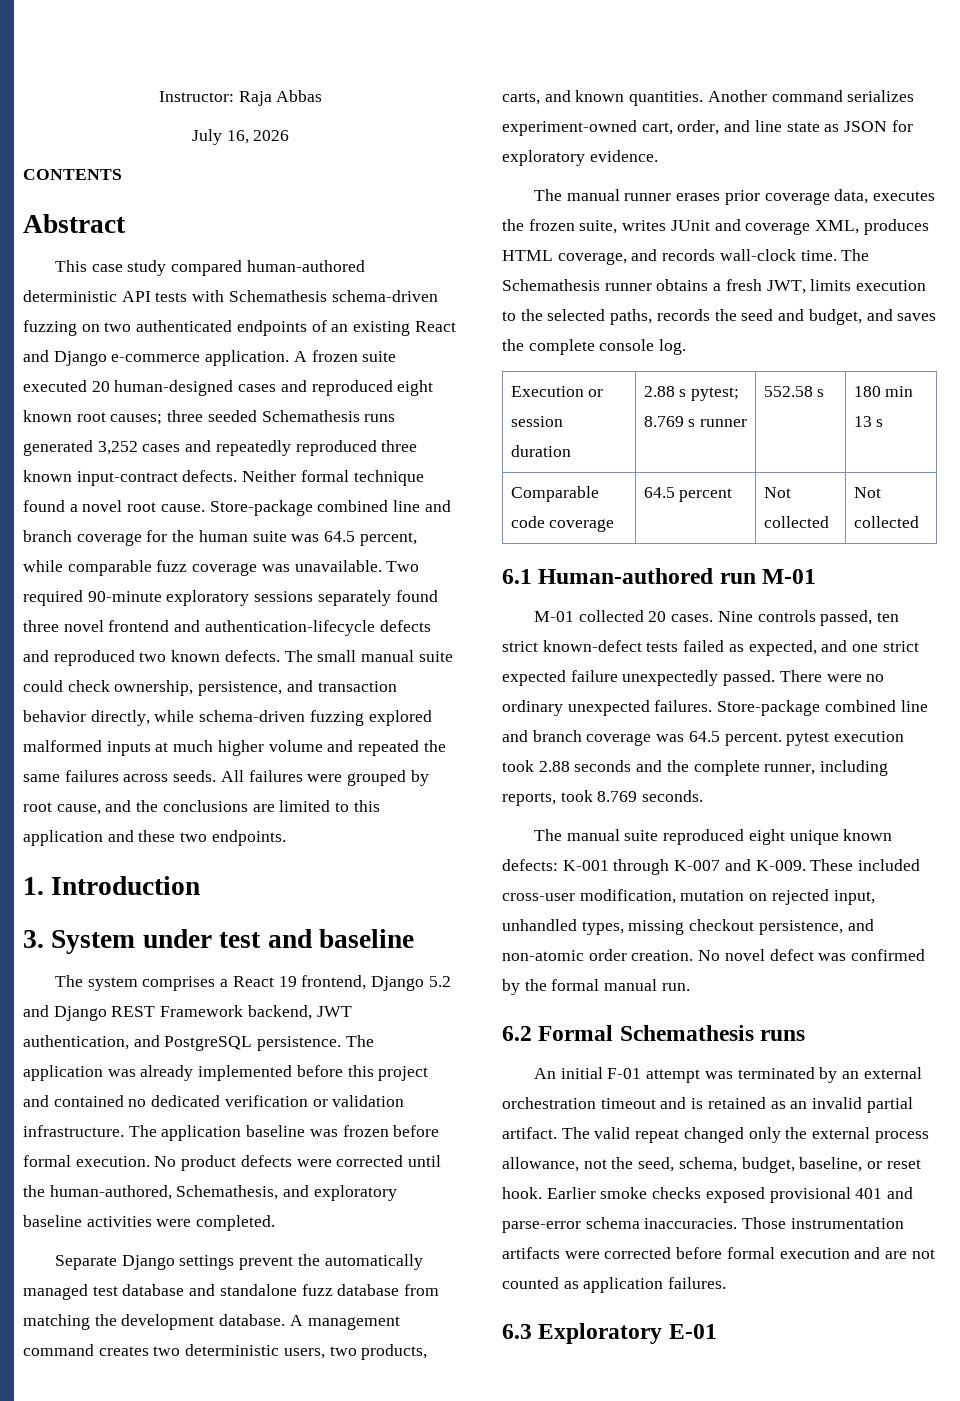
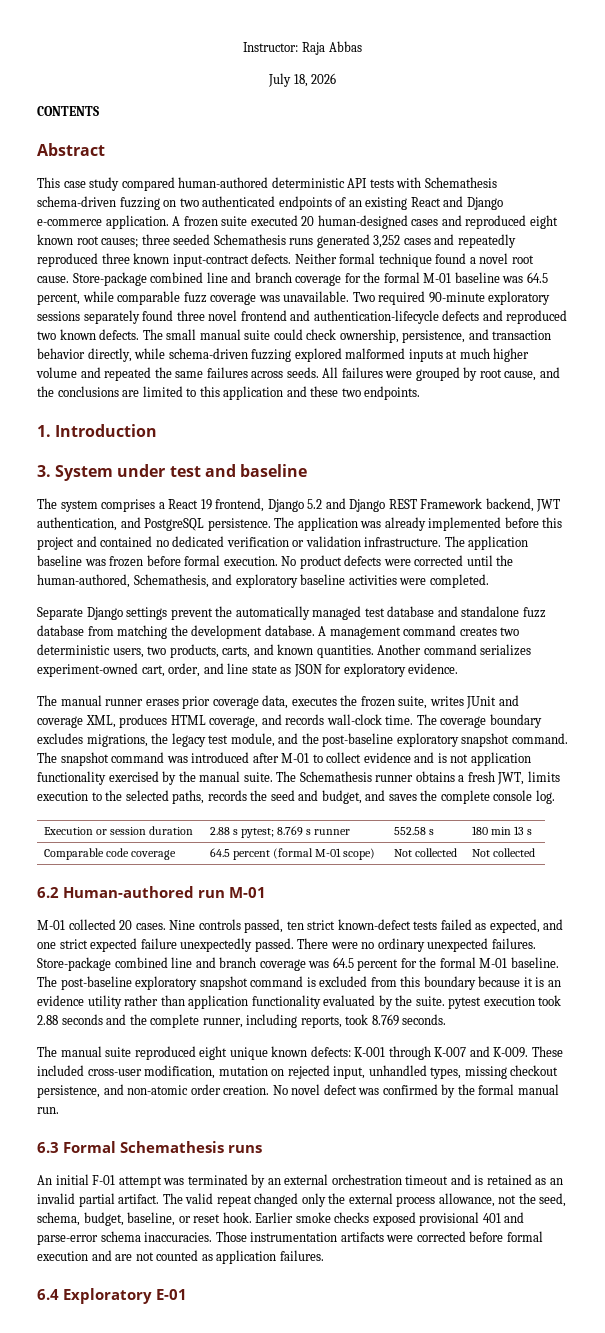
- July 16, 2026
+ July 18, 2026
- Store-package combined line and branch coverage for the human suite was 64.5 percent, while comparable fuzz coverage was unavailable.
+ Store-package combined line and branch coverage for the formal M-01 baseline was 64.5 percent, while comparable fuzz coverage was unavailable.
- The Schemathesis runner obtains a fresh JWT, limits execution to the selected paths, records the seed and budget, and saves the complete console log.
+ The coverage boundary excludes migrations, the legacy test module, and the post-baseline exploratory snapshot command. The snapshot command was introduced after M-01 to collect evidence and is not application functionality exercised by the manual suite. The Schemathesis runner obtains a fresh JWT, limits execution to the selected paths, records the seed and budget, and saves the complete console log.
- Comparable code coverage | 64.5 percent | Not collected | Not collected
+ Comparable code coverage | 64.5 percent (formal M-01 scope) | Not collected | Not collected
- 6.1 Human-authored run M-01
+ 6.2 Human-authored run M-01
- Store-package combined line and branch coverage was 64.5 percent. pytest execution took 2.88 seconds and the complete runner, including reports, took 8.769 seconds.
+ Store-package combined line and branch coverage was 64.5 percent for the formal M-01 baseline. The post-baseline exploratory snapshot command is excluded from this boundary because it is an evidence utility rather than application functionality evaluated by the suite. pytest execution took 2.88 seconds and the complete runner, including reports, took 8.769 seconds.
- 6.2 Formal Schemathesis runs
+ 6.3 Formal Schemathesis runs
- 6.3 Exploratory E-01
+ 6.4 Exploratory E-01

